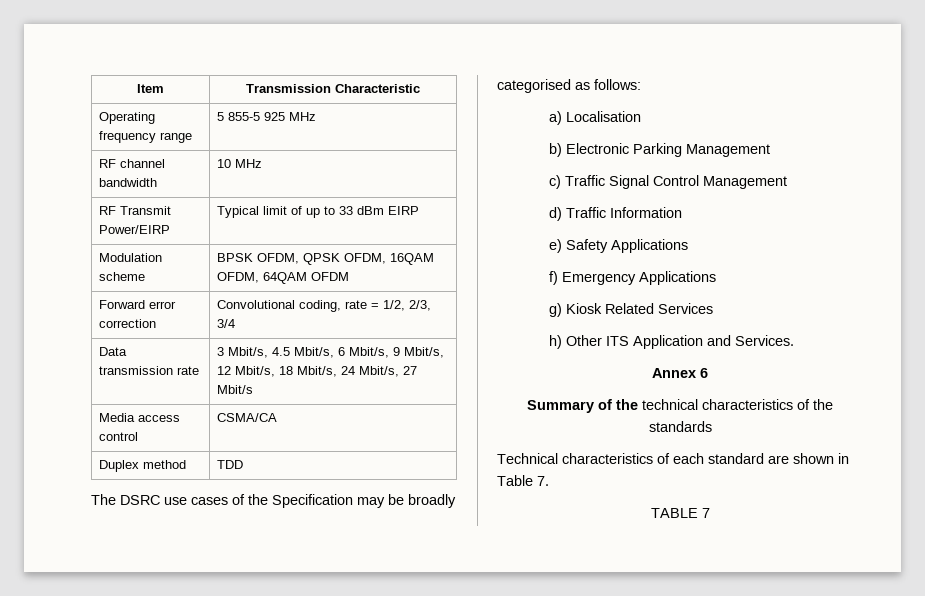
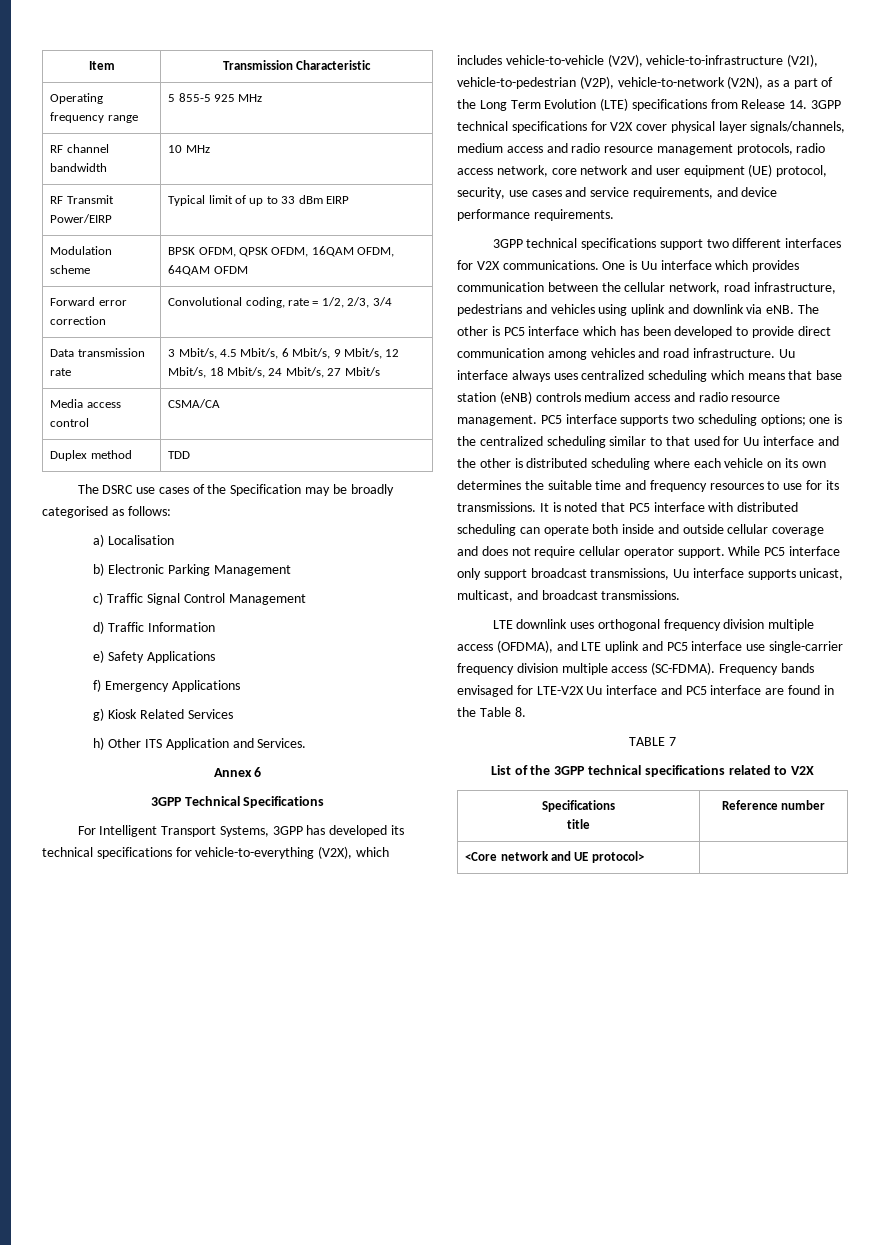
- Summary of the technical characteristics of the standards
- Technical characteristics of each standard are shown in Table 7.
+ 3GPP Technical Specifications
+ For Intelligent Transport Systems, 3GPP has developed its technical specifications for vehicle-to-everything (V2X), which includes vehicle-to-vehicle (V2V), vehicle-to-infrastructure (V2I), vehicle-to-pedestrian (V2P), vehicle-to-network (V2N), as a part of the Long Term Evolution (LTE) specifications from Release 14. 3GPP technical specifications for V2X cover physical layer signals/channels, medium access and radio resource management protocols, radio access network, core network and user equipment (UE) protocol, security, use cases and service requirements, and device performance requirements.
+ 3GPP technical specifications support two different interfaces for V2X communications. One is Uu interface which provides communication between the cellular network, road infrastructure, pedestrians and vehicles using uplink and downlink via eNB. The other is PC5 interface which has been developed to provide direct communication among vehicles and road infrastructure. Uu interface always uses centralized scheduling which means that base station (eNB) controls medium access and radio resource management. PC5 interface supports two scheduling options; one is the centralized scheduling similar to that used for Uu interface and the other is distributed scheduling where each vehicle on its own determines the suitable time and frequency resources to use for its transmissions. It is noted that PC5 interface with distributed scheduling can operate both inside and outside cellular coverage and does not require cellular operator support. While PC5 interface only support broadcast transmissions, Uu interface supports unicast, multicast, and broadcast transmissions.
+ LTE downlink uses orthogonal frequency division multiple access (OFDMA), and LTE uplink and PC5 interface use single-carrier frequency division multiple access (SC-FDMA). Frequency bands envisaged for LTE-V2X Uu interface and PC5 interface are found in the Table 8.
  TABLE 7
+ List of the 3GPP technical specifications related to V2X
+ Specifications
+ title | Reference number
+ <Core network and UE protocol> |

